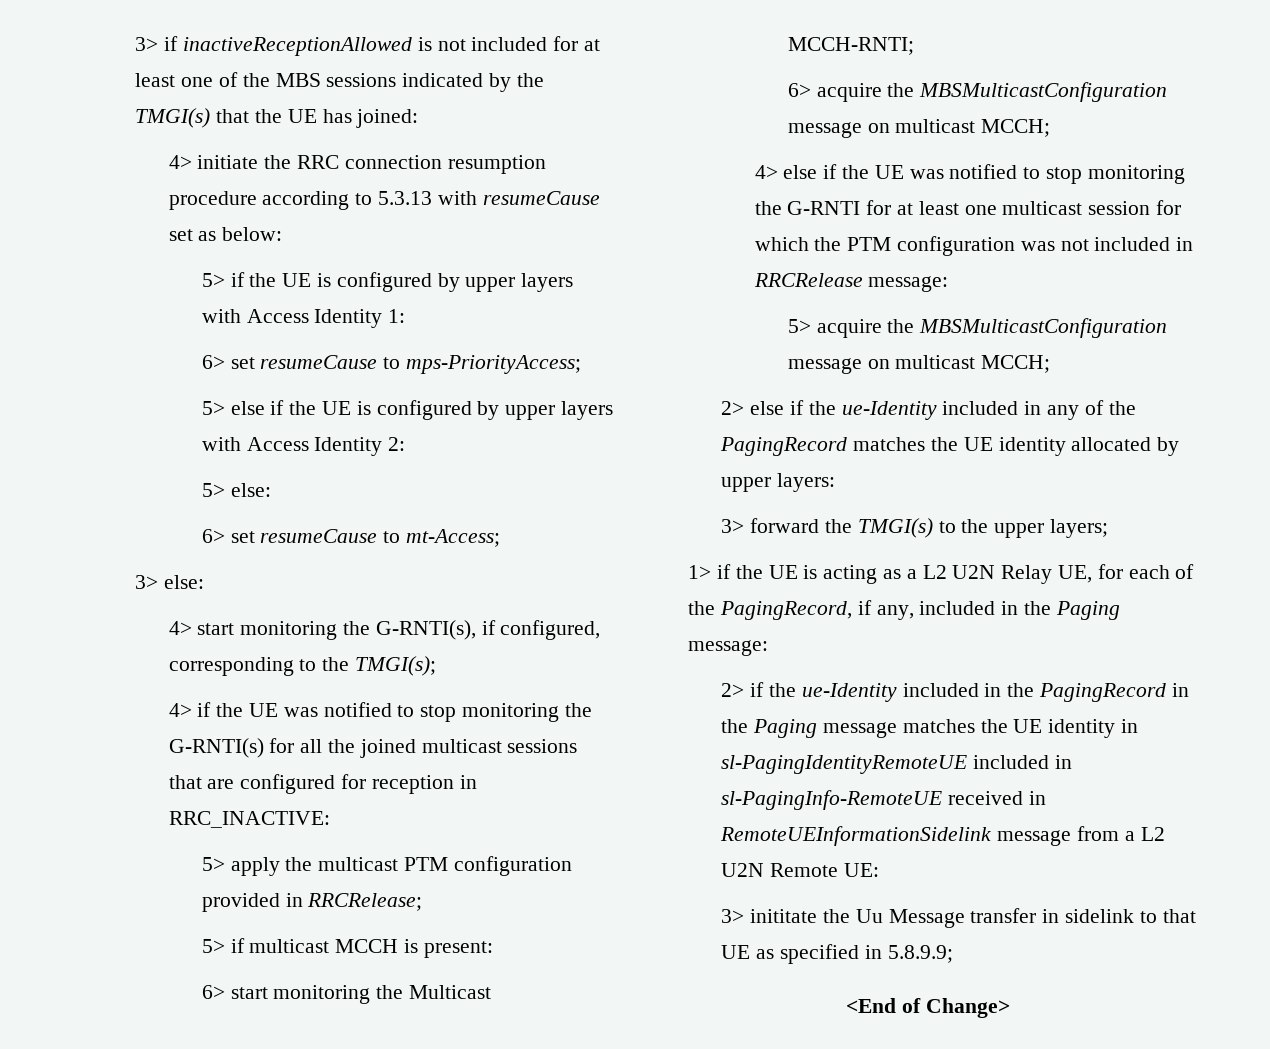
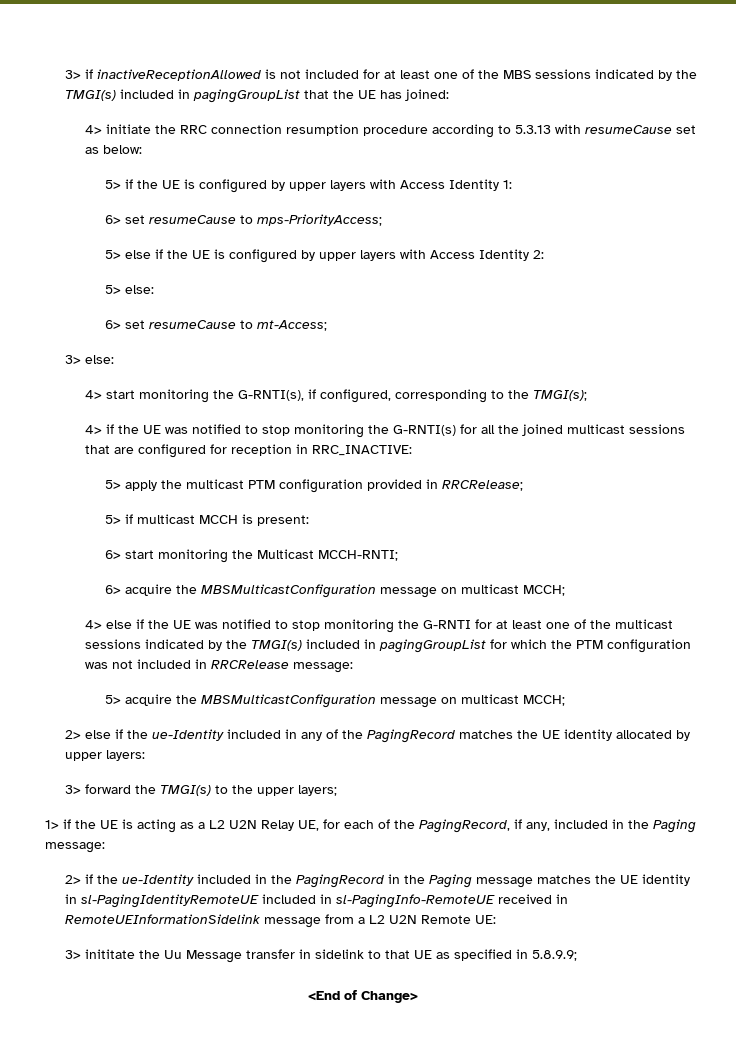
- 3> if inactiveReceptionAllowed is not included for at least one of the MBS sessions indicated by the TMGI(s) that the UE has joined:
+ 3> if inactiveReceptionAllowed is not included for at least one of the MBS sessions indicated by the TMGI(s) included in pagingGroupList that the UE has joined:
- 4> else if the UE was notified to stop monitoring the G-RNTI for at least one multicast session for which the PTM configuration was not included in RRCRelease message:
+ 4> else if the UE was notified to stop monitoring the G-RNTI for at least one of the multicast sessions indicated by the TMGI(s) included in pagingGroupList for which the PTM configuration was not included in RRCRelease message:

